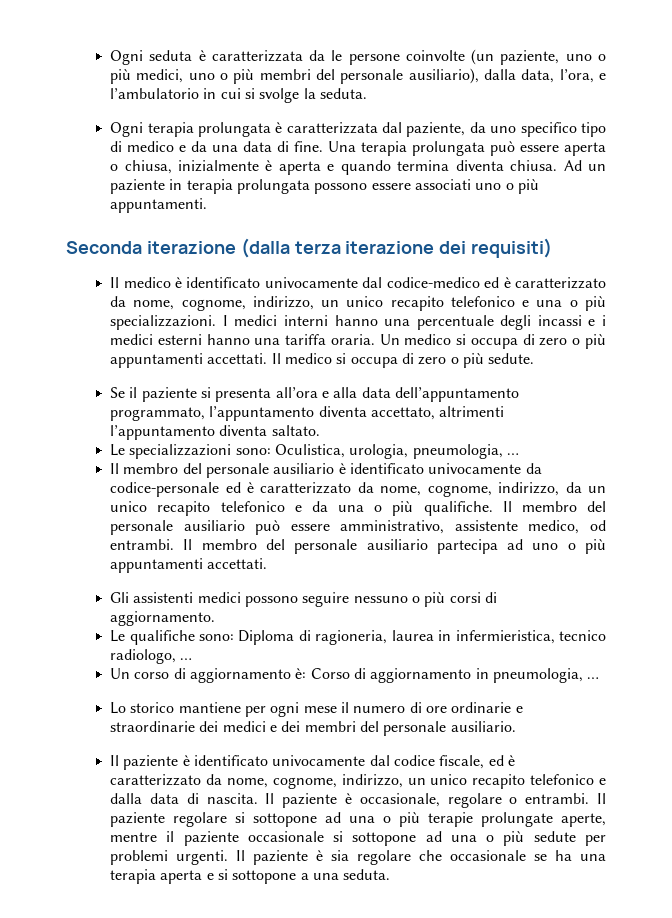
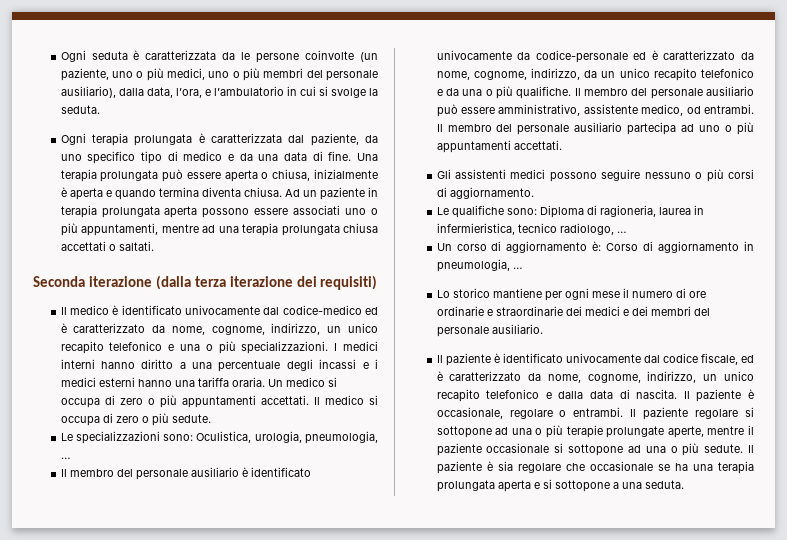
- Ad un paziente in terapia prolungata possono essere associati uno o più appuntamenti.
+ Ad un paziente in terapia prolungata aperta possono essere associati uno o più appuntamenti, mentre ad una terapia prolungata chiusa accettati o saltati.
- I medici interni hanno una percentuale degli incassi e i medici esterni hanno una tariffa oraria.
+ I medici interni hanno diritto a una percentuale degli incassi e i medici esterni hanno una tariffa oraria.
- Se il paziente si presenta all’ora e alla data dell’appuntamento programmato, l’appuntamento diventa accettato, altrimenti l’appuntamento diventa saltato.
- Il paziente regolare si sottopone ad una o più terapie prolungate aperte, mentre il paziente occasionale si sottopone ad una o più sedute per problemi urgenti.
+ Il paziente regolare si sottopone ad una o più terapie prolungate aperte, mentre il paziente occasionale si sottopone ad una o più sedute.
- Il paziente è sia regolare che occasionale se ha una terapia aperta e si sottopone a una seduta.
+ Il paziente è sia regolare che occasionale se ha una terapia prolungata aperta e si sottopone a una seduta.

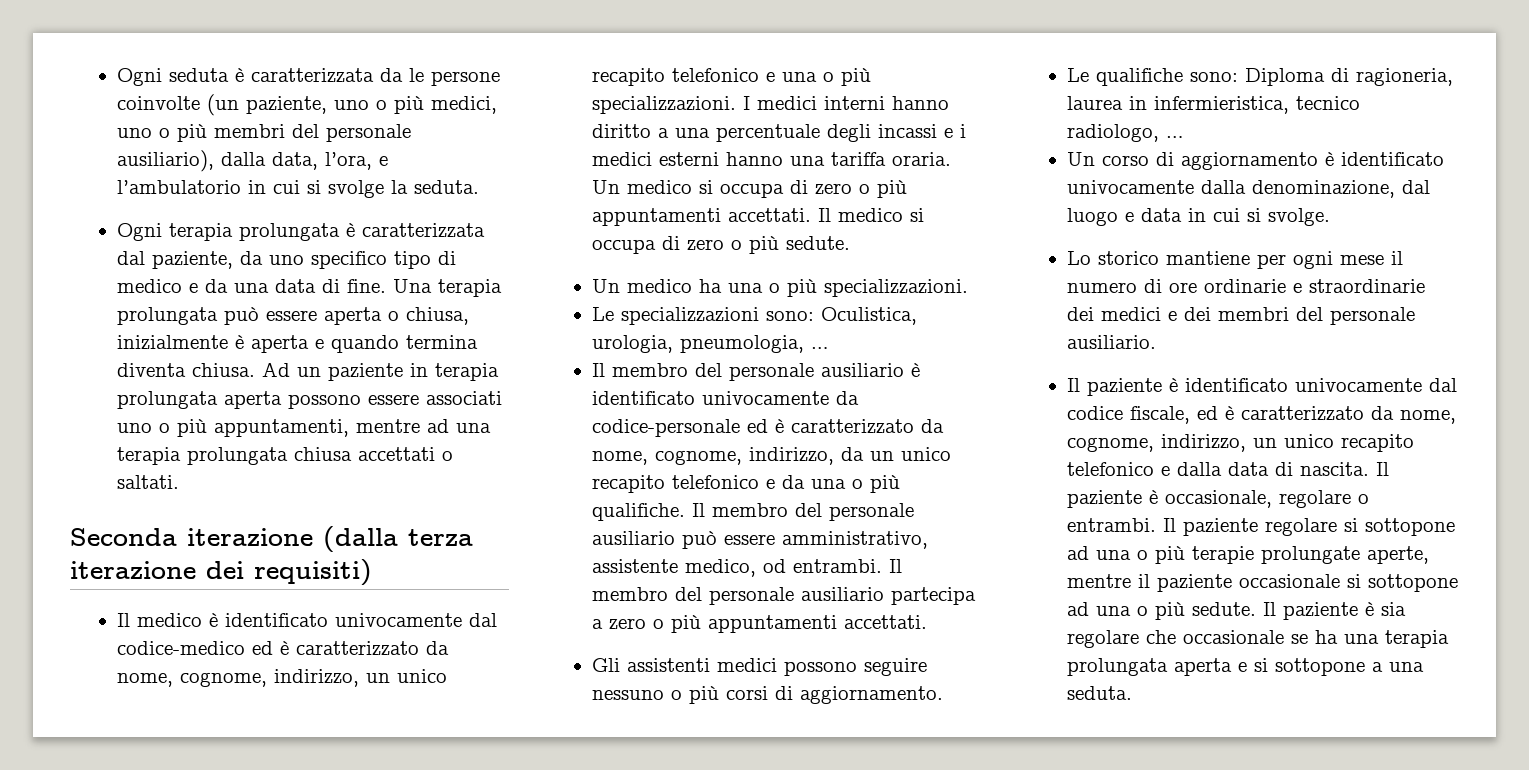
+ Un medico ha una o più specializzazioni.
- Il membro del personale ausiliario partecipa ad uno o più appuntamenti accettati.
+ Il membro del personale ausiliario partecipa a zero o più appuntamenti accettati.
- Un corso di aggiornamento è: Corso di aggiornamento in pneumologia, …
+ Un corso di aggiornamento è identificato univocamente dalla denominazione, dal luogo e data in cui si svolge.

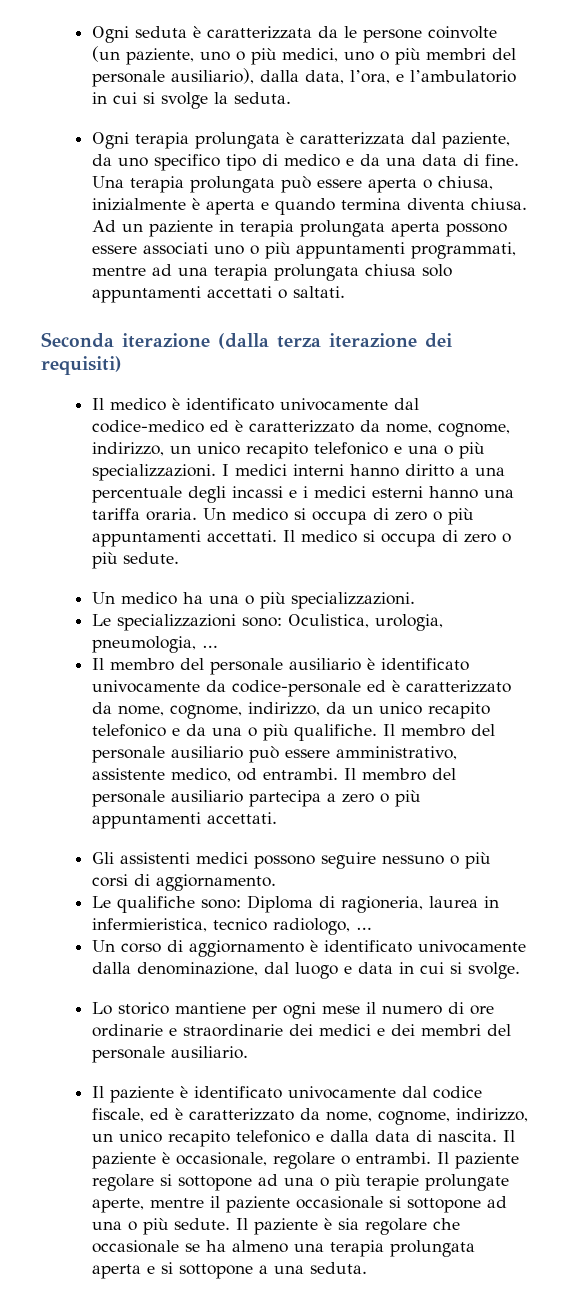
- Ad un paziente in terapia prolungata aperta possono essere associati uno o più appuntamenti, mentre ad una terapia prolungata chiusa accettati o saltati.
+ Ad un paziente in terapia prolungata aperta possono essere associati uno o più appuntamenti programmati, mentre ad una terapia prolungata chiusa solo appuntamenti accettati o saltati.
- Il paziente è sia regolare che occasionale se ha una terapia prolungata aperta e si sottopone a una seduta.
+ Il paziente è sia regolare che occasionale se ha almeno una terapia prolungata aperta e si sottopone a una seduta.

